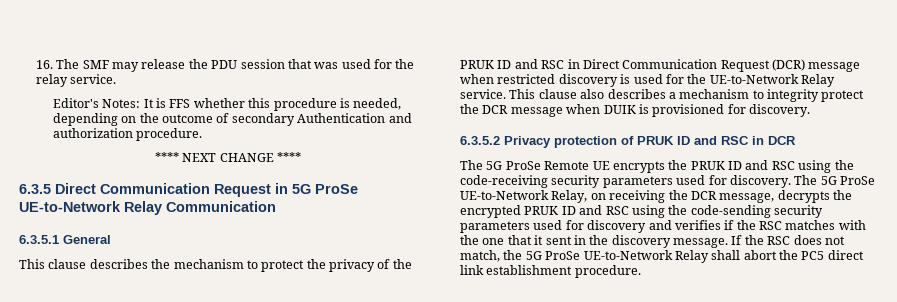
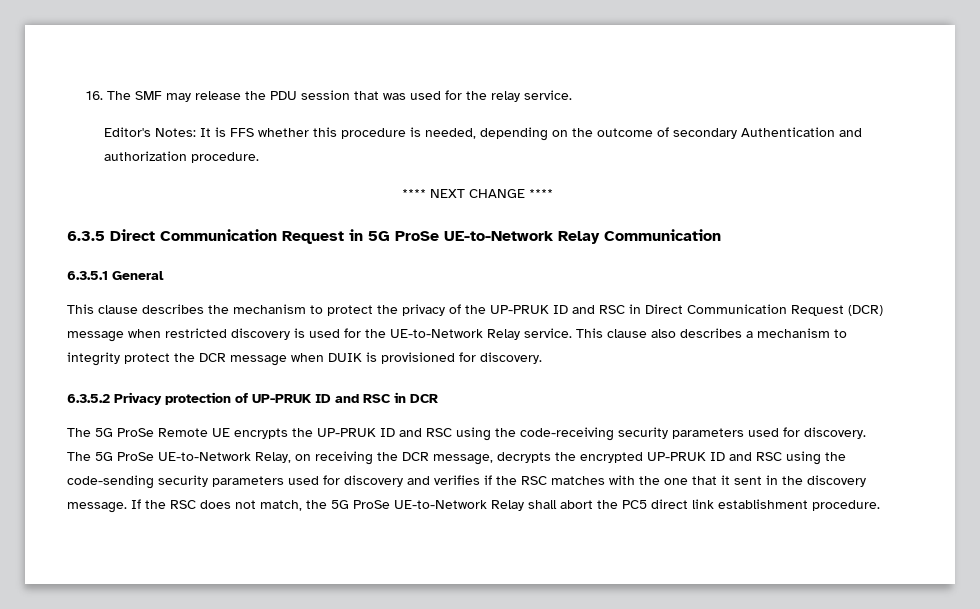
- This clause describes the mechanism to protect the privacy of the PRUK ID and RSC in Direct Communication Request (DCR) message when restricted discovery is used for the UE-to-Network Relay service.
+ This clause describes the mechanism to protect the privacy of the UP-PRUK ID and RSC in Direct Communication Request (DCR) message when restricted discovery is used for the UE-to-Network Relay service.
- 6.3.5.2 Privacy protection of PRUK ID and RSC in DCR
+ 6.3.5.2 Privacy protection of UP-PRUK ID and RSC in DCR
- The 5G ProSe Remote UE encrypts the PRUK ID and RSC using the code-receiving security parameters used for discovery.
+ The 5G ProSe Remote UE encrypts the UP-PRUK ID and RSC using the code-receiving security parameters used for discovery.
- The 5G ProSe UE-to-Network Relay, on receiving the DCR message, decrypts the encrypted PRUK ID and RSC using the code-sending security parameters used for discovery and verifies if the RSC matches with the one that it sent in the discovery message.
+ The 5G ProSe UE-to-Network Relay, on receiving the DCR message, decrypts the encrypted UP-PRUK ID and RSC using the code-sending security parameters used for discovery and verifies if the RSC matches with the one that it sent in the discovery message.

